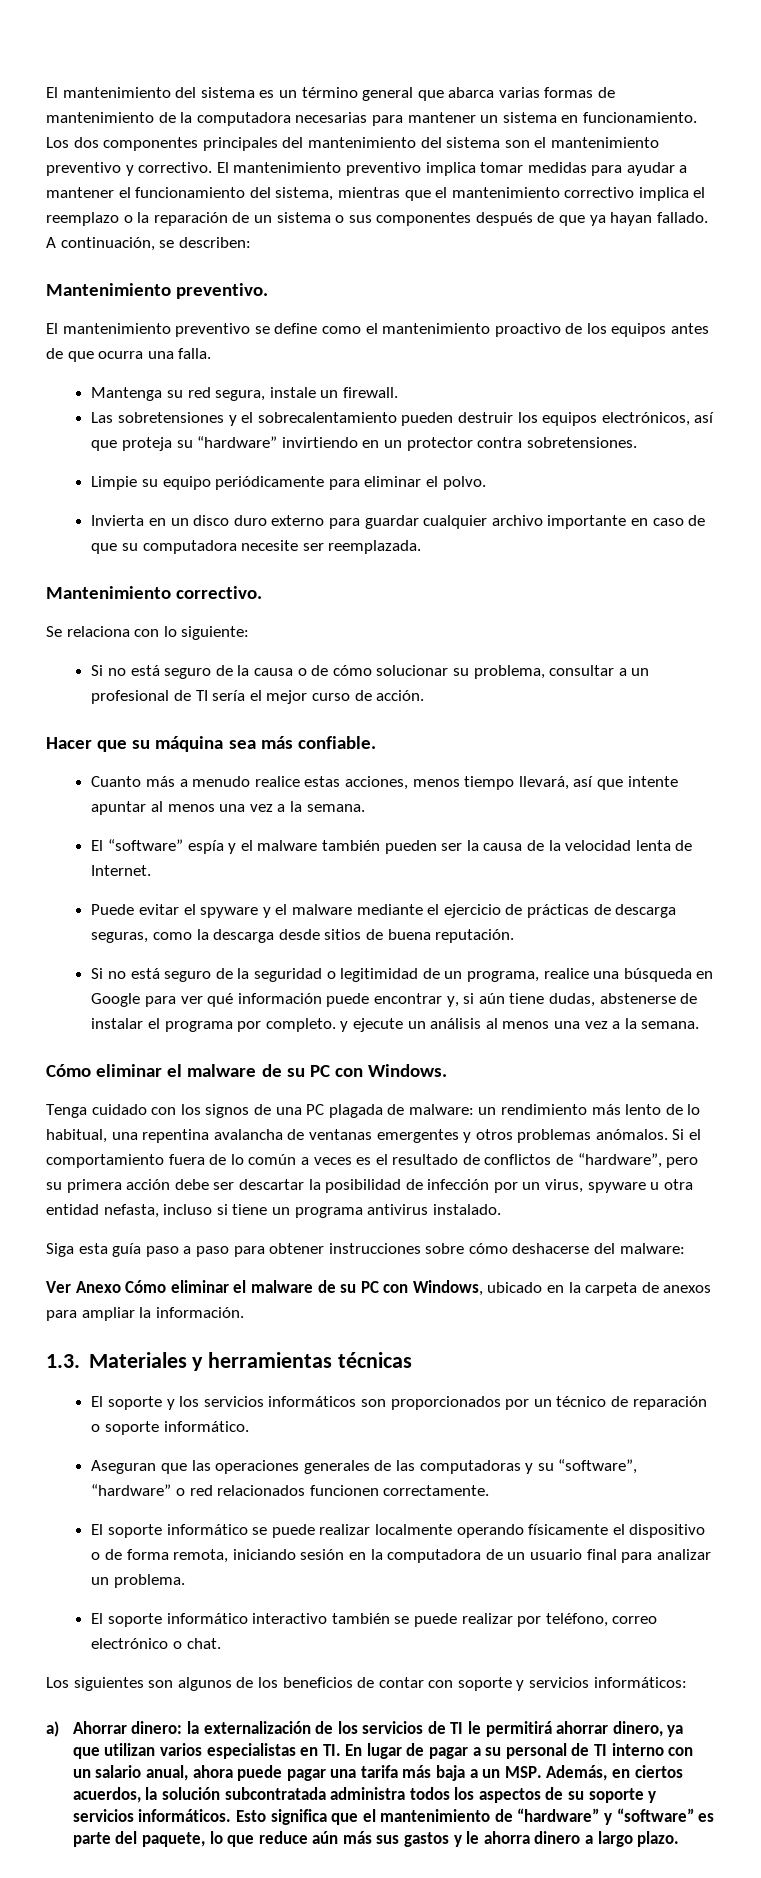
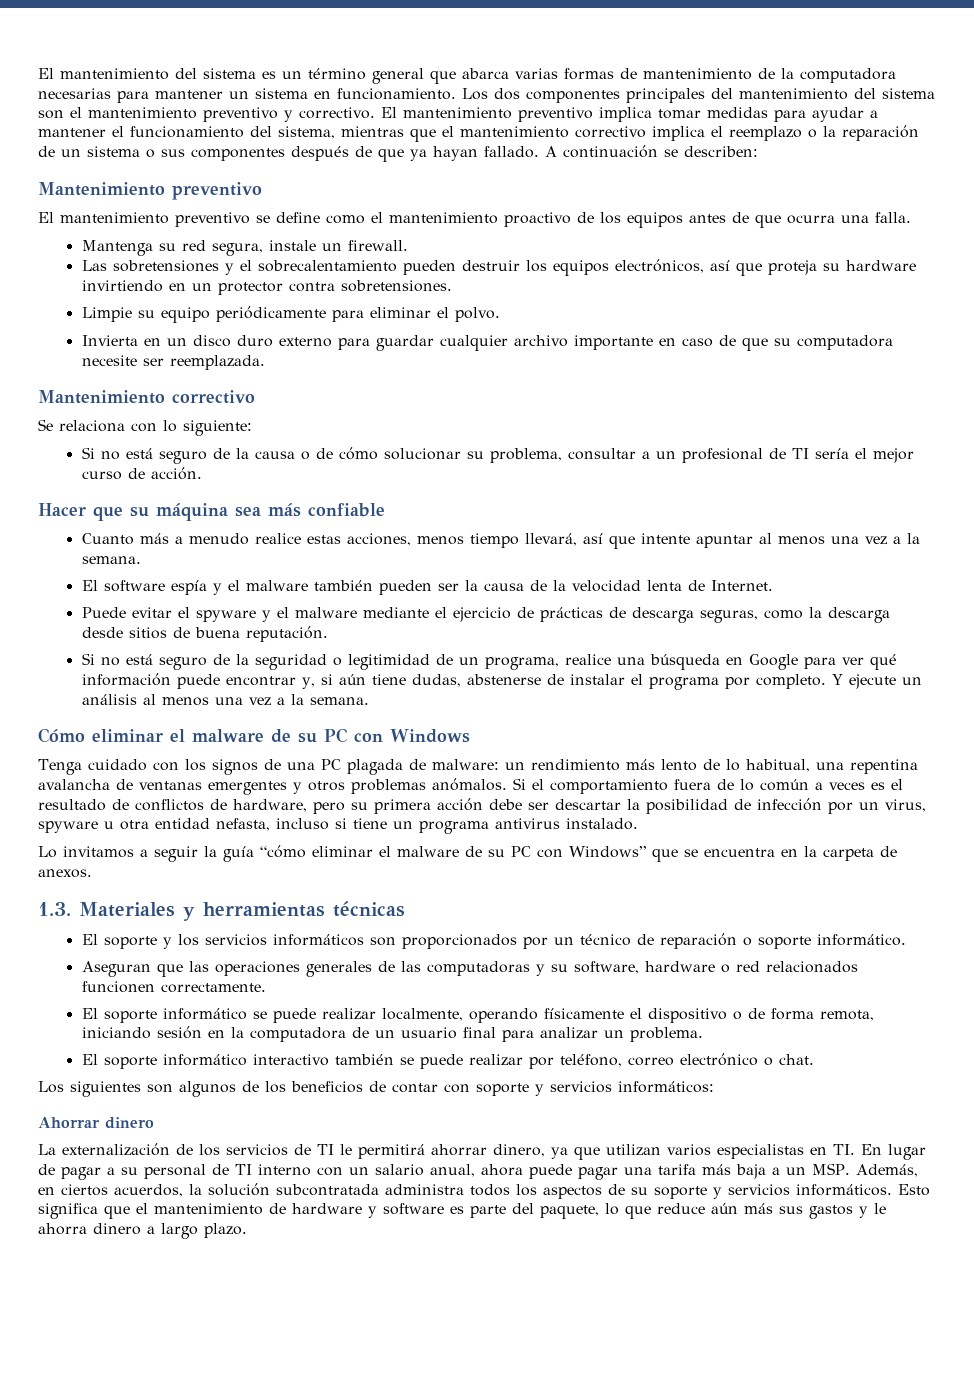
- A continuación, se describen:
+ A continuación se describen:
- Mantenimiento preventivo.
+ Mantenimiento preventivo
- Las sobretensiones y el sobrecalentamiento pueden destruir los equipos electrónicos, así que proteja su “hardware” invirtiendo en un protector contra sobretensiones.
+ Las sobretensiones y el sobrecalentamiento pueden destruir los equipos electrónicos, así que proteja su hardware invirtiendo en un protector contra sobretensiones.
- Mantenimiento correctivo.
+ Mantenimiento correctivo
- Hacer que su máquina sea más confiable.
+ Hacer que su máquina sea más confiable
- El “software” espía y el malware también pueden ser la causa de la velocidad lenta de Internet.
+ El software espía y el malware también pueden ser la causa de la velocidad lenta de Internet.
- Si no está seguro de la seguridad o legitimidad de un programa, realice una búsqueda en Google para ver qué información puede encontrar y, si aún tiene dudas, abstenerse de instalar el programa por completo. y ejecute un análisis al menos una vez a la semana.
+ Si no está seguro de la seguridad o legitimidad de un programa, realice una búsqueda en Google para ver qué información puede encontrar y, si aún tiene dudas, abstenerse de instalar el programa por completo. Y ejecute un análisis al menos una vez a la semana.
- Cómo eliminar el malware de su PC con Windows.
+ Cómo eliminar el malware de su PC con Windows
- Si el comportamiento fuera de lo común a veces es el resultado de conflictos de “hardware”, pero su primera acción debe ser descartar la posibilidad de infección por un virus, spyware u otra entidad nefasta, incluso si tiene un programa antivirus instalado.
+ Si el comportamiento fuera de lo común a veces es el resultado de conflictos de hardware, pero su primera acción debe ser descartar la posibilidad de infección por un virus, spyware u otra entidad nefasta, incluso si tiene un programa antivirus instalado.
- Siga esta guía paso a paso para obtener instrucciones sobre cómo deshacerse del malware:
- Ver Anexo Cómo eliminar el malware de su PC con Windows, ubicado en la carpeta de anexos para ampliar la información.
+ Lo invitamos a seguir la guía “cómo eliminar el malware de su PC con Windows” que se encuentra en la carpeta de anexos.
- Aseguran que las operaciones generales de las computadoras y su “software”, “hardware” o red relacionados funcionen correctamente.
+ Aseguran que las operaciones generales de las computadoras y su software, hardware o red relacionados funcionen correctamente.
- El soporte informático se puede realizar localmente operando físicamente el dispositivo o de forma remota, iniciando sesión en la computadora de un usuario final para analizar un problema.
+ El soporte informático se puede realizar localmente, operando físicamente el dispositivo o de forma remota, iniciando sesión en la computadora de un usuario final para analizar un problema.
- a) Ahorrar dinero: la externalización de los servicios de TI le permitirá ahorrar dinero, ya que utilizan varios especialistas en TI. En lugar de pagar a su personal de TI interno con un salario anual, ahora puede pagar una tarifa más baja a un MSP. Además, en ciertos acuerdos, la solución subcontratada administra todos los aspectos de su soporte y servicios informáticos.
+ Ahorrar dinero
+ La externalización de los servicios de TI le permitirá ahorrar dinero, ya que utilizan varios especialistas en TI. En lugar de pagar a su personal de TI interno con un salario anual, ahora puede pagar una tarifa más baja a un MSP. Además, en ciertos acuerdos, la solución subcontratada administra todos los aspectos de su soporte y servicios informáticos.
- Esto significa que el mantenimiento de “hardware” y “software” es parte del paquete, lo que reduce aún más sus gastos y le ahorra dinero a largo plazo.
+ Esto significa que el mantenimiento de hardware y software es parte del paquete, lo que reduce aún más sus gastos y le ahorra dinero a largo plazo.

